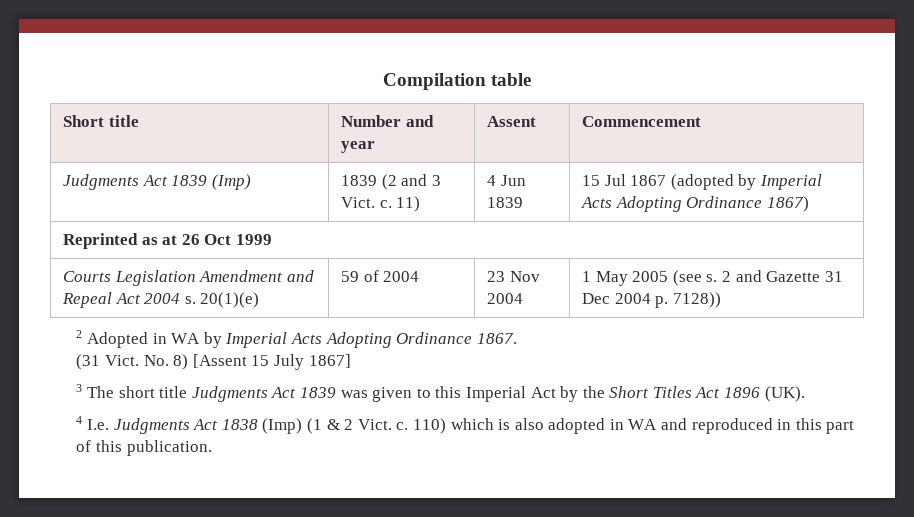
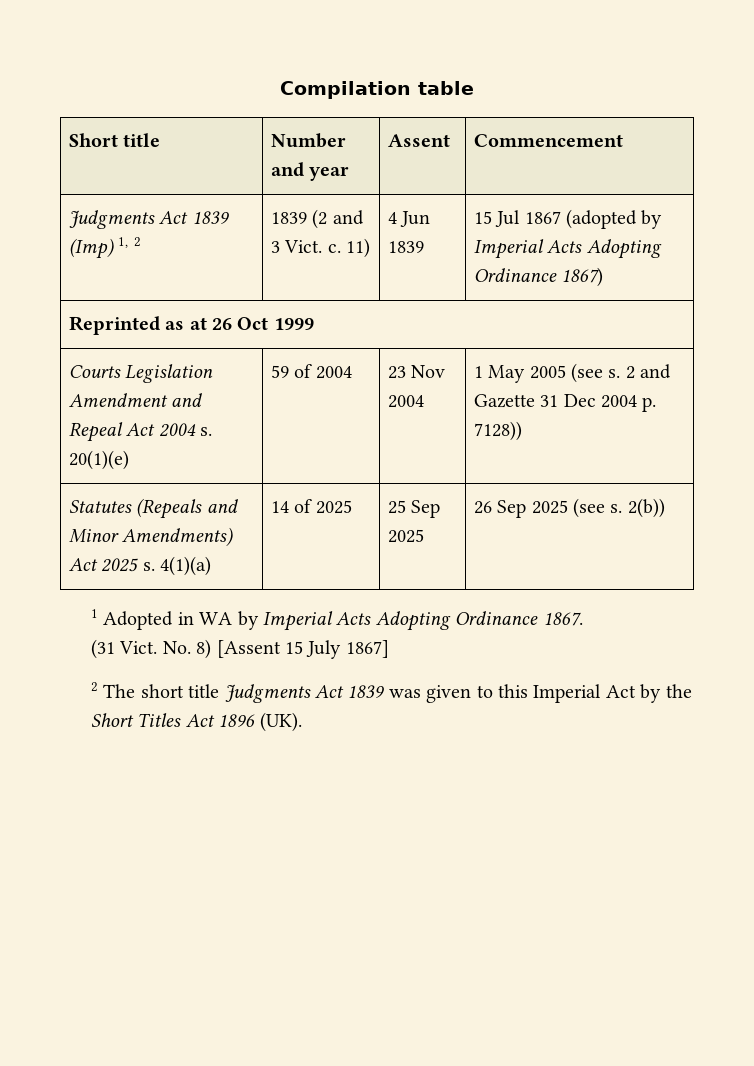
- Judgments Act 1839 (Imp) | 1839 (2 and 3 Vict. c. 11) | 4 Jun 1839 | 15 Jul 1867 (adopted by Imperial Acts Adopting Ordinance 1867)
+ Judgments Act 1839 (Imp) 1, 2 | 1839 (2 and 3 Vict. c. 11) | 4 Jun 1839 | 15 Jul 1867 (adopted by Imperial Acts Adopting Ordinance 1867)
- 2 Adopted in WA by Imperial Acts Adopting Ordinance 1867.
+ Statutes (Repeals and Minor Amendments) Act 2025 s. 4(1)(a) | 14 of 2025 | 25 Sep 2025 | 26 Sep 2025 (see s. 2(b))
+ 1 Adopted in WA by Imperial Acts Adopting Ordinance 1867.
- 3 The short title Judgments Act 1839 was given to this Imperial Act by the Short Titles Act 1896 (UK).
+ 2 The short title Judgments Act 1839 was given to this Imperial Act by the Short Titles Act 1896 (UK).
- 4 I.e. Judgments Act 1838 (Imp) (1 & 2 Vict. c. 110) which is also adopted in WA and reproduced in this part of this publication.

